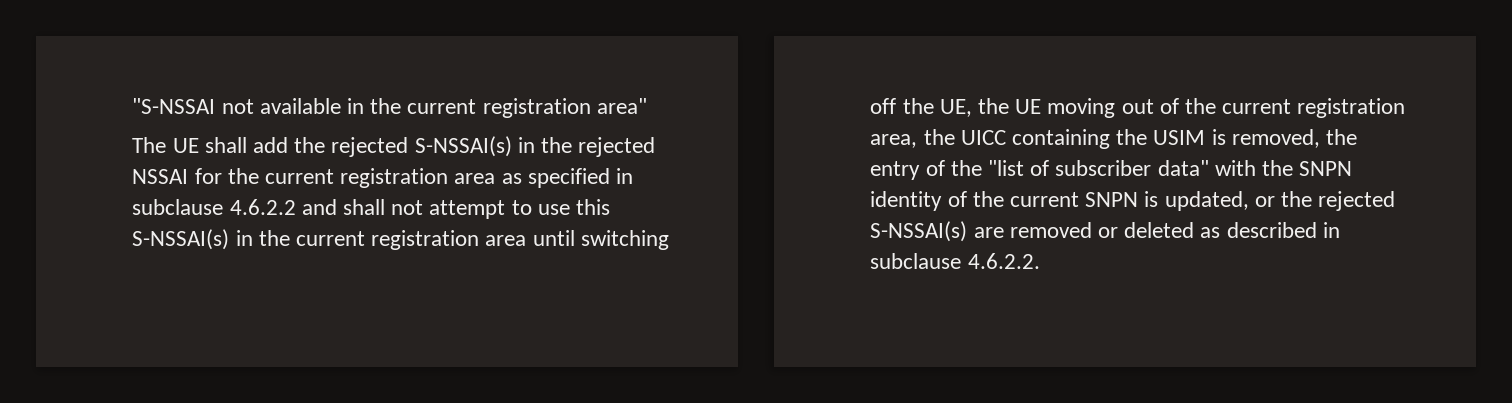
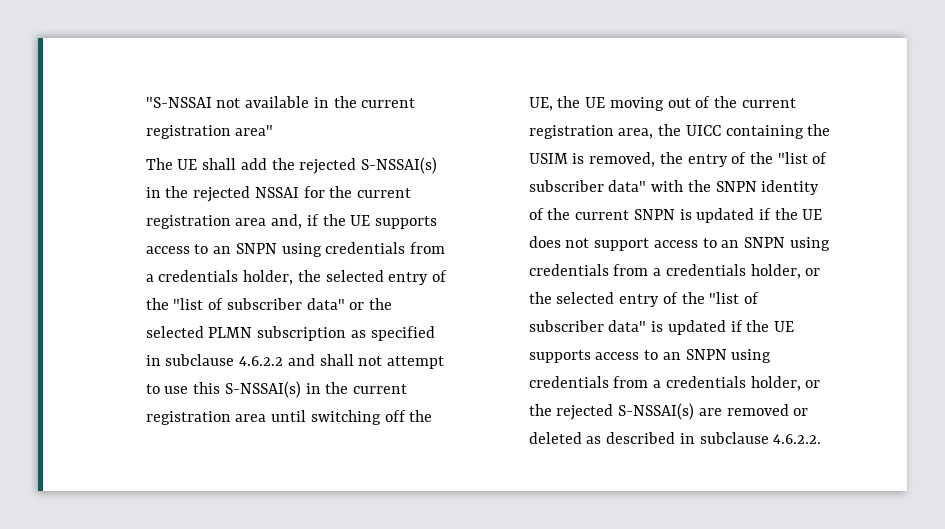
- The UE shall add the rejected S-NSSAI(s) in the rejected NSSAI for the current registration area as specified in subclause 4.6.2.2 and shall not attempt to use this S-NSSAI(s) in the current registration area until switching off the UE, the UE moving out of the current registration area, the UICC containing the USIM is removed, the entry of the "list of subscriber data" with the SNPN identity of the current SNPN is updated, or the rejected S-NSSAI(s) are removed or deleted as described in subclause 4.6.2.2.
+ The UE shall add the rejected S-NSSAI(s) in the rejected NSSAI for the current registration area and, if the UE supports access to an SNPN using credentials from a credentials holder, the selected entry of the "list of subscriber data" or the selected PLMN subscription as specified in subclause 4.6.2.2 and shall not attempt to use this S-NSSAI(s) in the current registration area until switching off the UE, the UE moving out of the current registration area, the UICC containing the USIM is removed, the entry of the "list of subscriber data" with the SNPN identity of the current SNPN is updated if the UE does not support access to an SNPN using credentials from a credentials holder, or the selected entry of the "list of subscriber data" is updated if the UE supports access to an SNPN using credentials from a credentials holder, or the rejected S-NSSAI(s) are removed or deleted as described in subclause 4.6.2.2.

